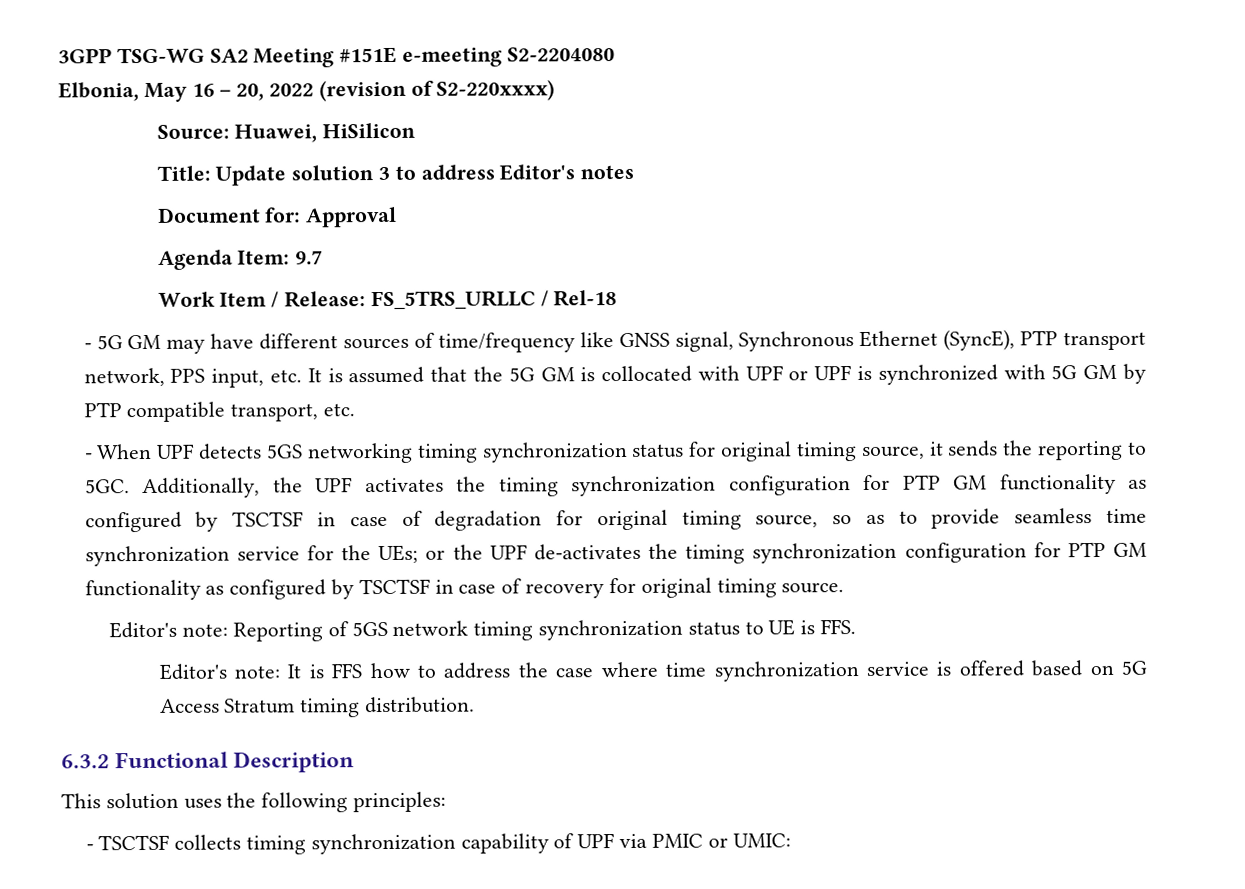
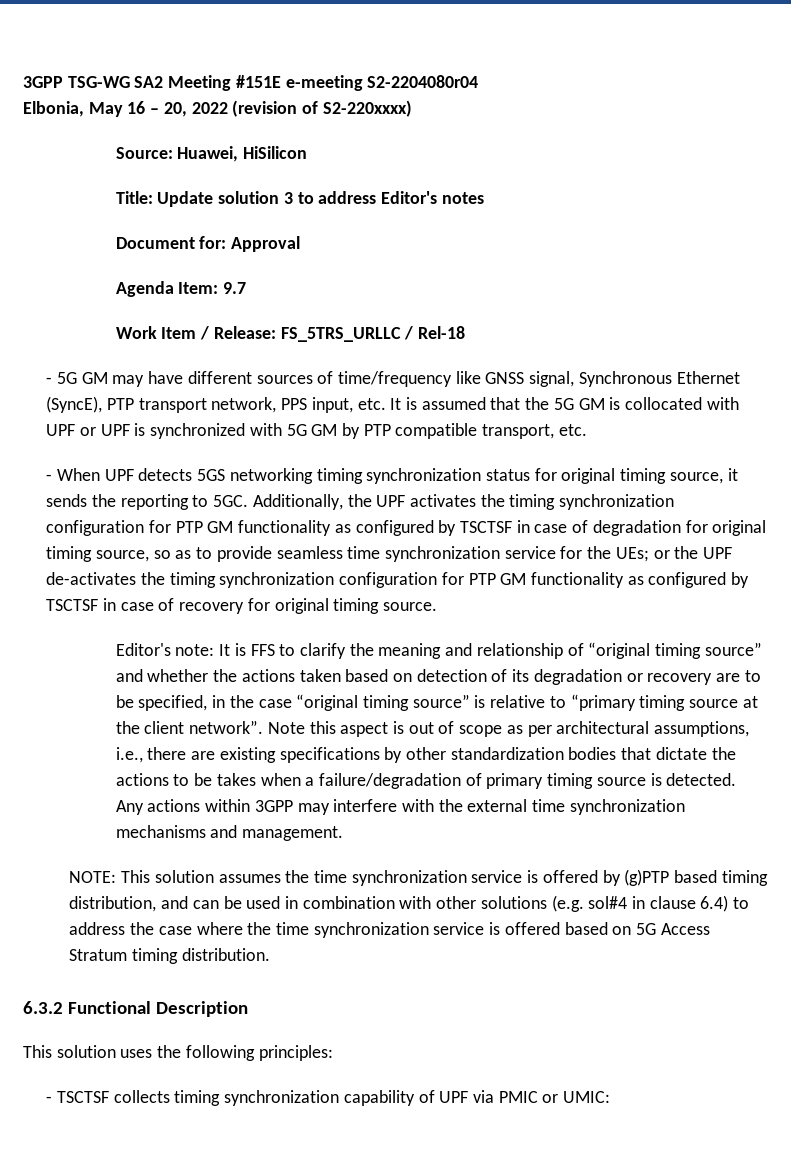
- 3GPP TSG-WG SA2 Meeting #151E e-meeting S2-2204080
+ 3GPP TSG-WG SA2 Meeting #151E e-meeting S2-2204080r04
- Editor's note: Reporting of 5GS network timing synchronization status to UE is FFS.
- Editor's note: It is FFS how to address the case where time synchronization service is offered based on 5G Access Stratum timing distribution.
+ Editor's note: It is FFS to clarify the meaning and relationship of “original timing source” and whether the actions taken based on detection of its degradation or recovery are to be specified, in the case “original timing source” is relative to “primary timing source at the client network”. Note this aspect is out of scope as per architectural assumptions, i.e., there are existing specifications by other standardization bodies that dictate the actions to be takes when a failure/degradation of primary timing source is detected. Any actions within 3GPP may interfere with the external time synchronization mechanisms and management.
+ NOTE: This solution assumes the time synchronization service is offered by (g)PTP based timing distribution, and can be used in combination with other solutions (e.g. sol#4 in clause 6.4) to address the case where the time synchronization service is offered based on 5G Access Stratum timing distribution.

